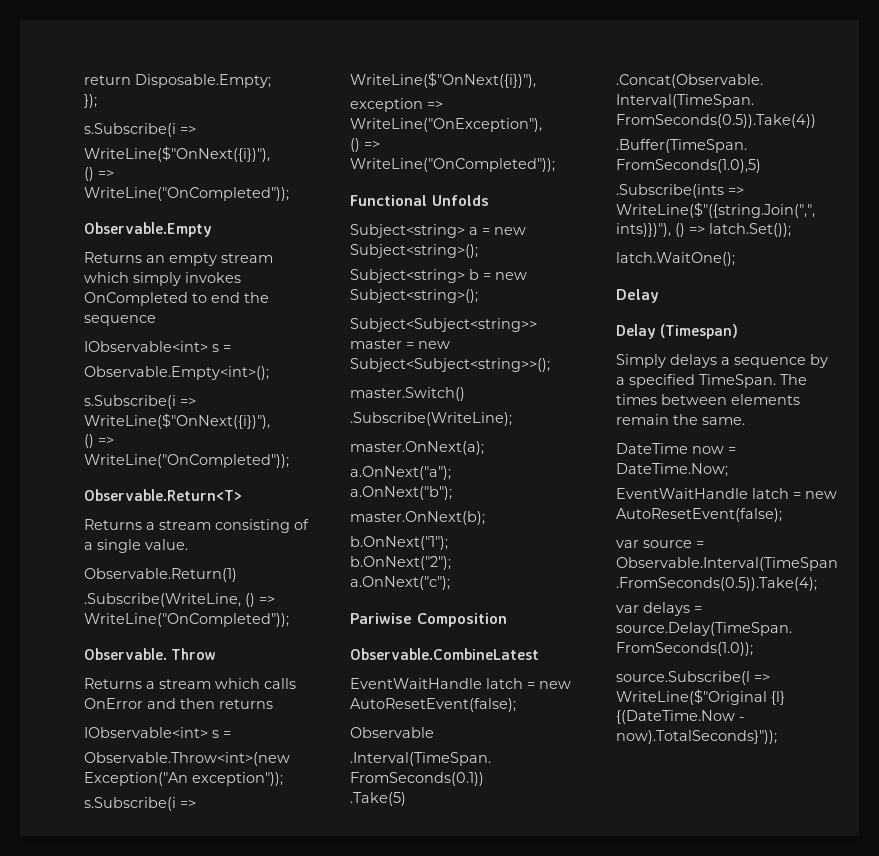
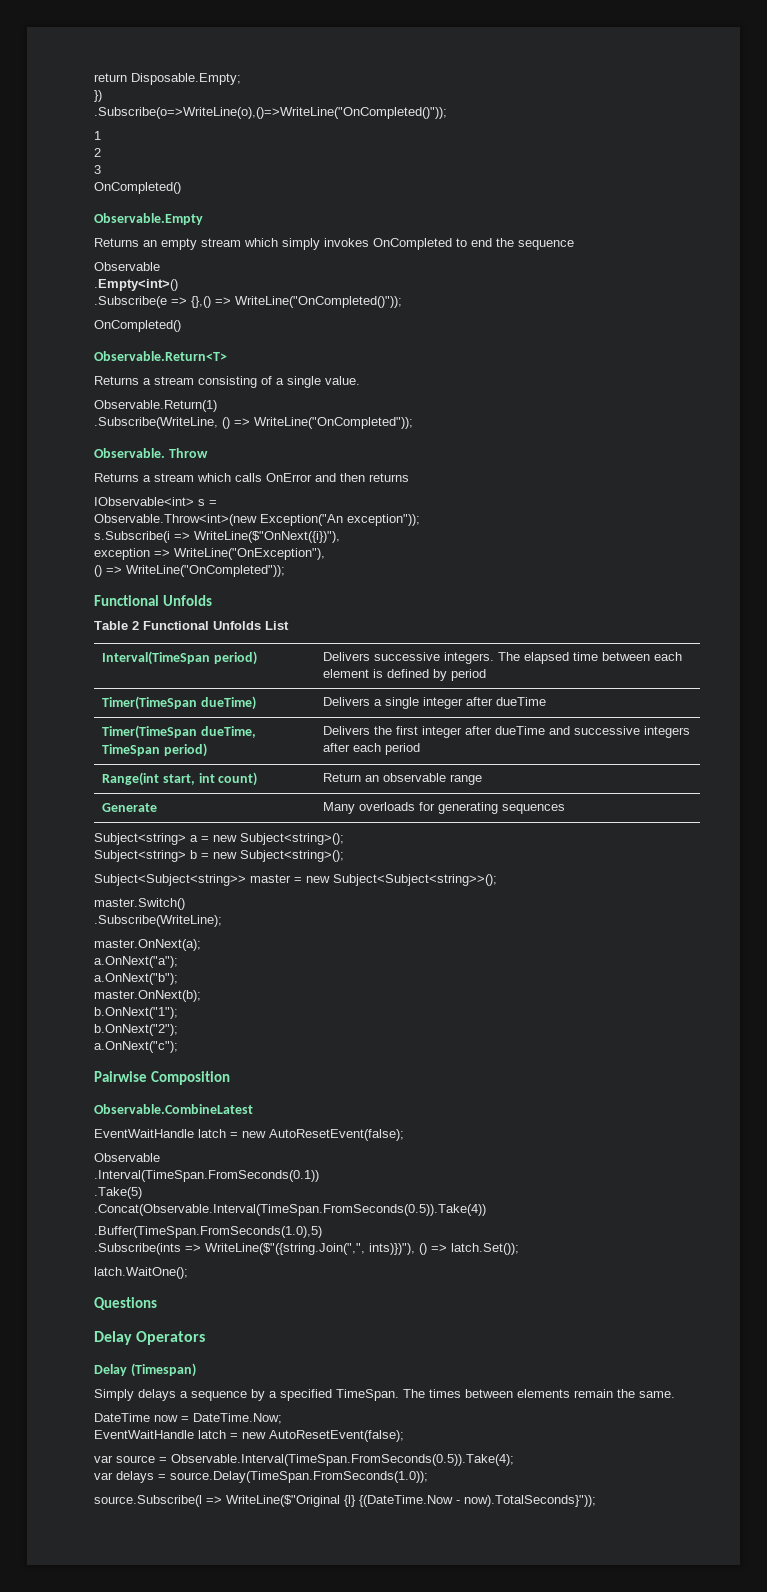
- });
- s.Subscribe(i =>
- WriteLine($"OnNext({i})"),
- () => WriteLine("OnCompleted"));
+ })
+ .Subscribe(o=>WriteLine(o),()=>WriteLine("OnCompleted()"));
+ 1
+ 2
+ 3
+ OnCompleted()
  Returns an empty stream which simply invokes OnCompleted to end the sequence
- IObservable<int> s =
- Observable.Empty<int>();
- s.Subscribe(i => WriteLine($"OnNext({i})"),
- () => WriteLine("OnCompleted"));
+ Observable
+ .Empty<int>()
+ .Subscribe(e => {},() => WriteLine("OnCompleted()"));
+ OnCompleted()
+ Table 2 Functional Unfolds List
+ Interval(TimeSpan period) | Delivers successive integers. The elapsed time between each element is defined by period
+ Timer(TimeSpan dueTime) | Delivers a single integer after dueTime
+ Timer(TimeSpan dueTime, TimeSpan period) | Delivers the first integer after dueTime and successive integers after each period
+ Range(int start, int count) | Return an observable range
+ Generate | Many overloads for generating sequences
- Pariwise Composition
+ Pairwise Composition
  latch.WaitOne();
- Delay
+ Questions
+ Delay Operators

